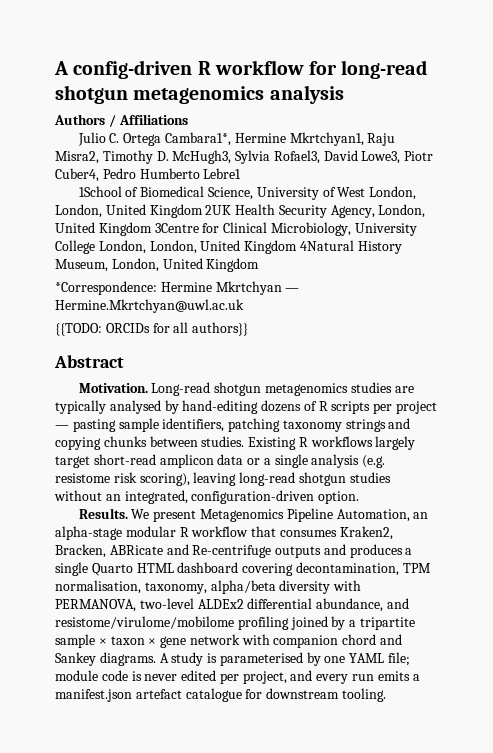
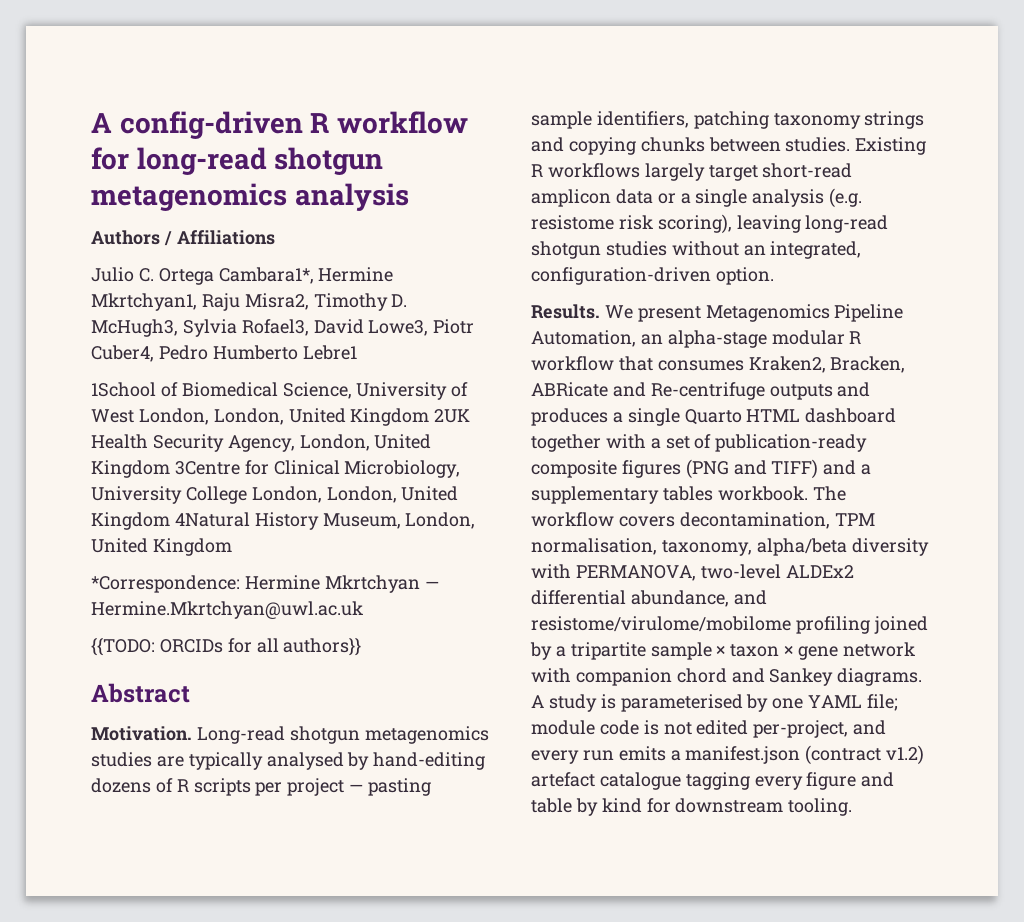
- We present Metagenomics Pipeline Automation, an alpha-stage modular R workflow that consumes Kraken2, Bracken, ABRicate and Re-centrifuge outputs and produces a single Quarto HTML dashboard covering decontamination, TPM normalisation, taxonomy, alpha/beta diversity with PERMANOVA, two-level ALDEx2 differential abundance, and resistome/virulome/mobilome profiling joined by a tripartite sample × taxon × gene network with companion chord and Sankey diagrams.
+ We present Metagenomics Pipeline Automation, an alpha-stage modular R workflow that consumes Kraken2, Bracken, ABRicate and Re-centrifuge outputs and produces a single Quarto HTML dashboard together with a set of publication-ready composite figures (PNG and TIFF) and a supplementary tables workbook. The workflow covers decontamination, TPM normalisation, taxonomy, alpha/beta diversity with PERMANOVA, two-level ALDEx2 differential abundance, and resistome/virulome/mobilome profiling joined by a tripartite sample × taxon × gene network with companion chord and Sankey diagrams.
- A study is parameterised by one YAML file; module code is never edited per project, and every run emits a manifest.json artefact catalogue for downstream tooling.
+ A study is parameterised by one YAML file; module code is not edited per-project, and every run emits a manifest.json (contract v1.2) artefact catalogue tagging every figure and table by kind for downstream tooling.

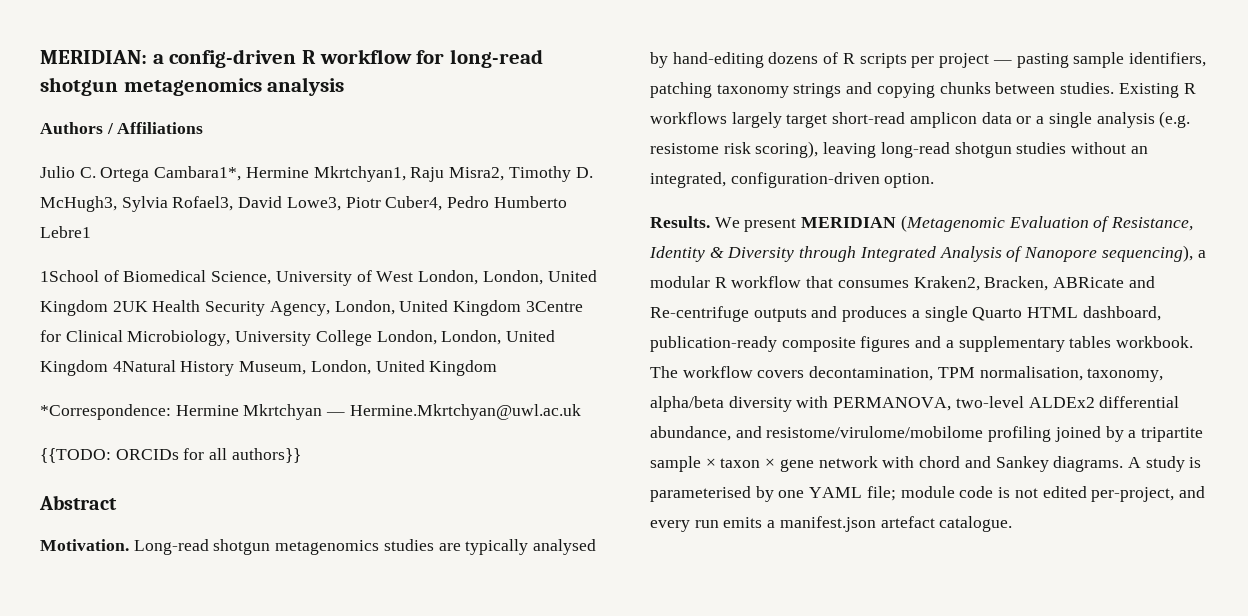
- A config-driven R workflow for long-read shotgun metagenomics analysis
+ MERIDIAN: a config-driven R workflow for long-read shotgun metagenomics analysis
- We present Metagenomics Pipeline Automation, an alpha-stage modular R workflow that consumes Kraken2, Bracken, ABRicate and Re-centrifuge outputs and produces a single Quarto HTML dashboard together with a set of publication-ready composite figures (PNG and TIFF) and a supplementary tables workbook.
+ We present MERIDIAN (Metagenomic Evaluation of Resistance, Identity & Diversity through Integrated Analysis of Nanopore sequencing), a modular R workflow that consumes Kraken2, Bracken, ABRicate and Re-centrifuge outputs and produces a single Quarto HTML dashboard, publication-ready composite figures and a supplementary tables workbook.
- The workflow covers decontamination, TPM normalisation, taxonomy, alpha/beta diversity with PERMANOVA, two-level ALDEx2 differential abundance, and resistome/virulome/mobilome profiling joined by a tripartite sample × taxon × gene network with companion chord and Sankey diagrams.
+ The workflow covers decontamination, TPM normalisation, taxonomy, alpha/beta diversity with PERMANOVA, two-level ALDEx2 differential abundance, and resistome/virulome/mobilome profiling joined by a tripartite sample × taxon × gene network with chord and Sankey diagrams.
- A study is parameterised by one YAML file; module code is not edited per-project, and every run emits a manifest.json (contract v1.2) artefact catalogue tagging every figure and table by kind for downstream tooling.
+ A study is parameterised by one YAML file; module code is not edited per-project, and every run emits a manifest.json artefact catalogue.

